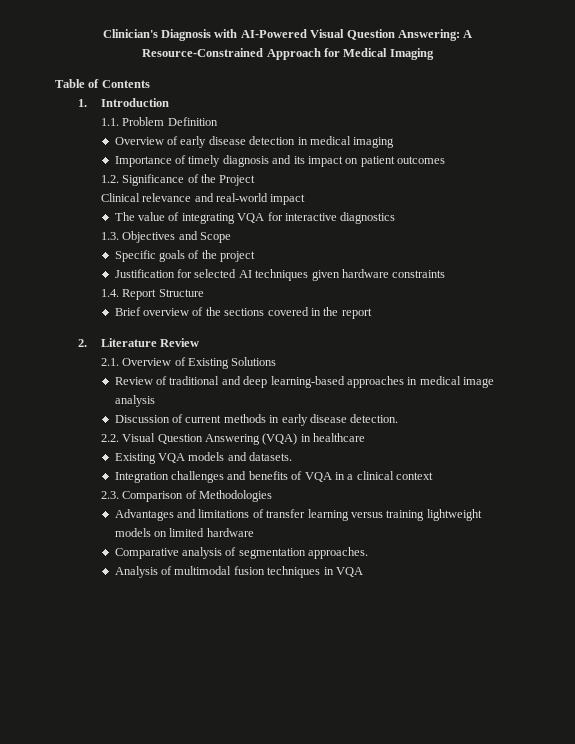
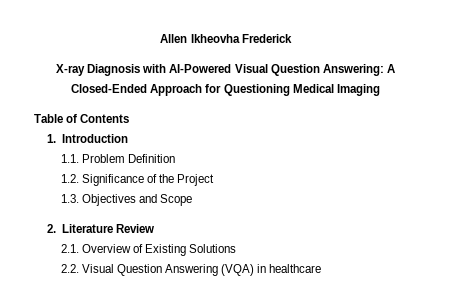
- Clinician's Diagnosis with AI-Powered Visual Question Answering: A Resource-Constrained Approach for Medical Imaging
+ Allen Ikheovha Frederick
+ X-ray Diagnosis with AI-Powered Visual Question Answering: A Closed-Ended Approach for Questioning Medical Imaging
- Overview of early disease detection in medical imaging
- Importance of timely diagnosis and its impact on patient outcomes
- Clinical relevance and real-world impact
- The value of integrating VQA for interactive diagnostics
  1.3. Objectives and Scope
- Specific goals of the project
- Justification for selected AI techniques given hardware constraints
- 1.4. Report Structure
- Brief overview of the sections covered in the report
- Review of traditional and deep learning-based approaches in medical image analysis
- Discussion of current methods in early disease detection.
- Existing VQA models and datasets.
- Integration challenges and benefits of VQA in a clinical context
- 2.3. Comparison of Methodologies
- Advantages and limitations of transfer learning versus training lightweight models on limited hardware
- Comparative analysis of segmentation approaches.
- Analysis of multimodal fusion techniques in VQA

